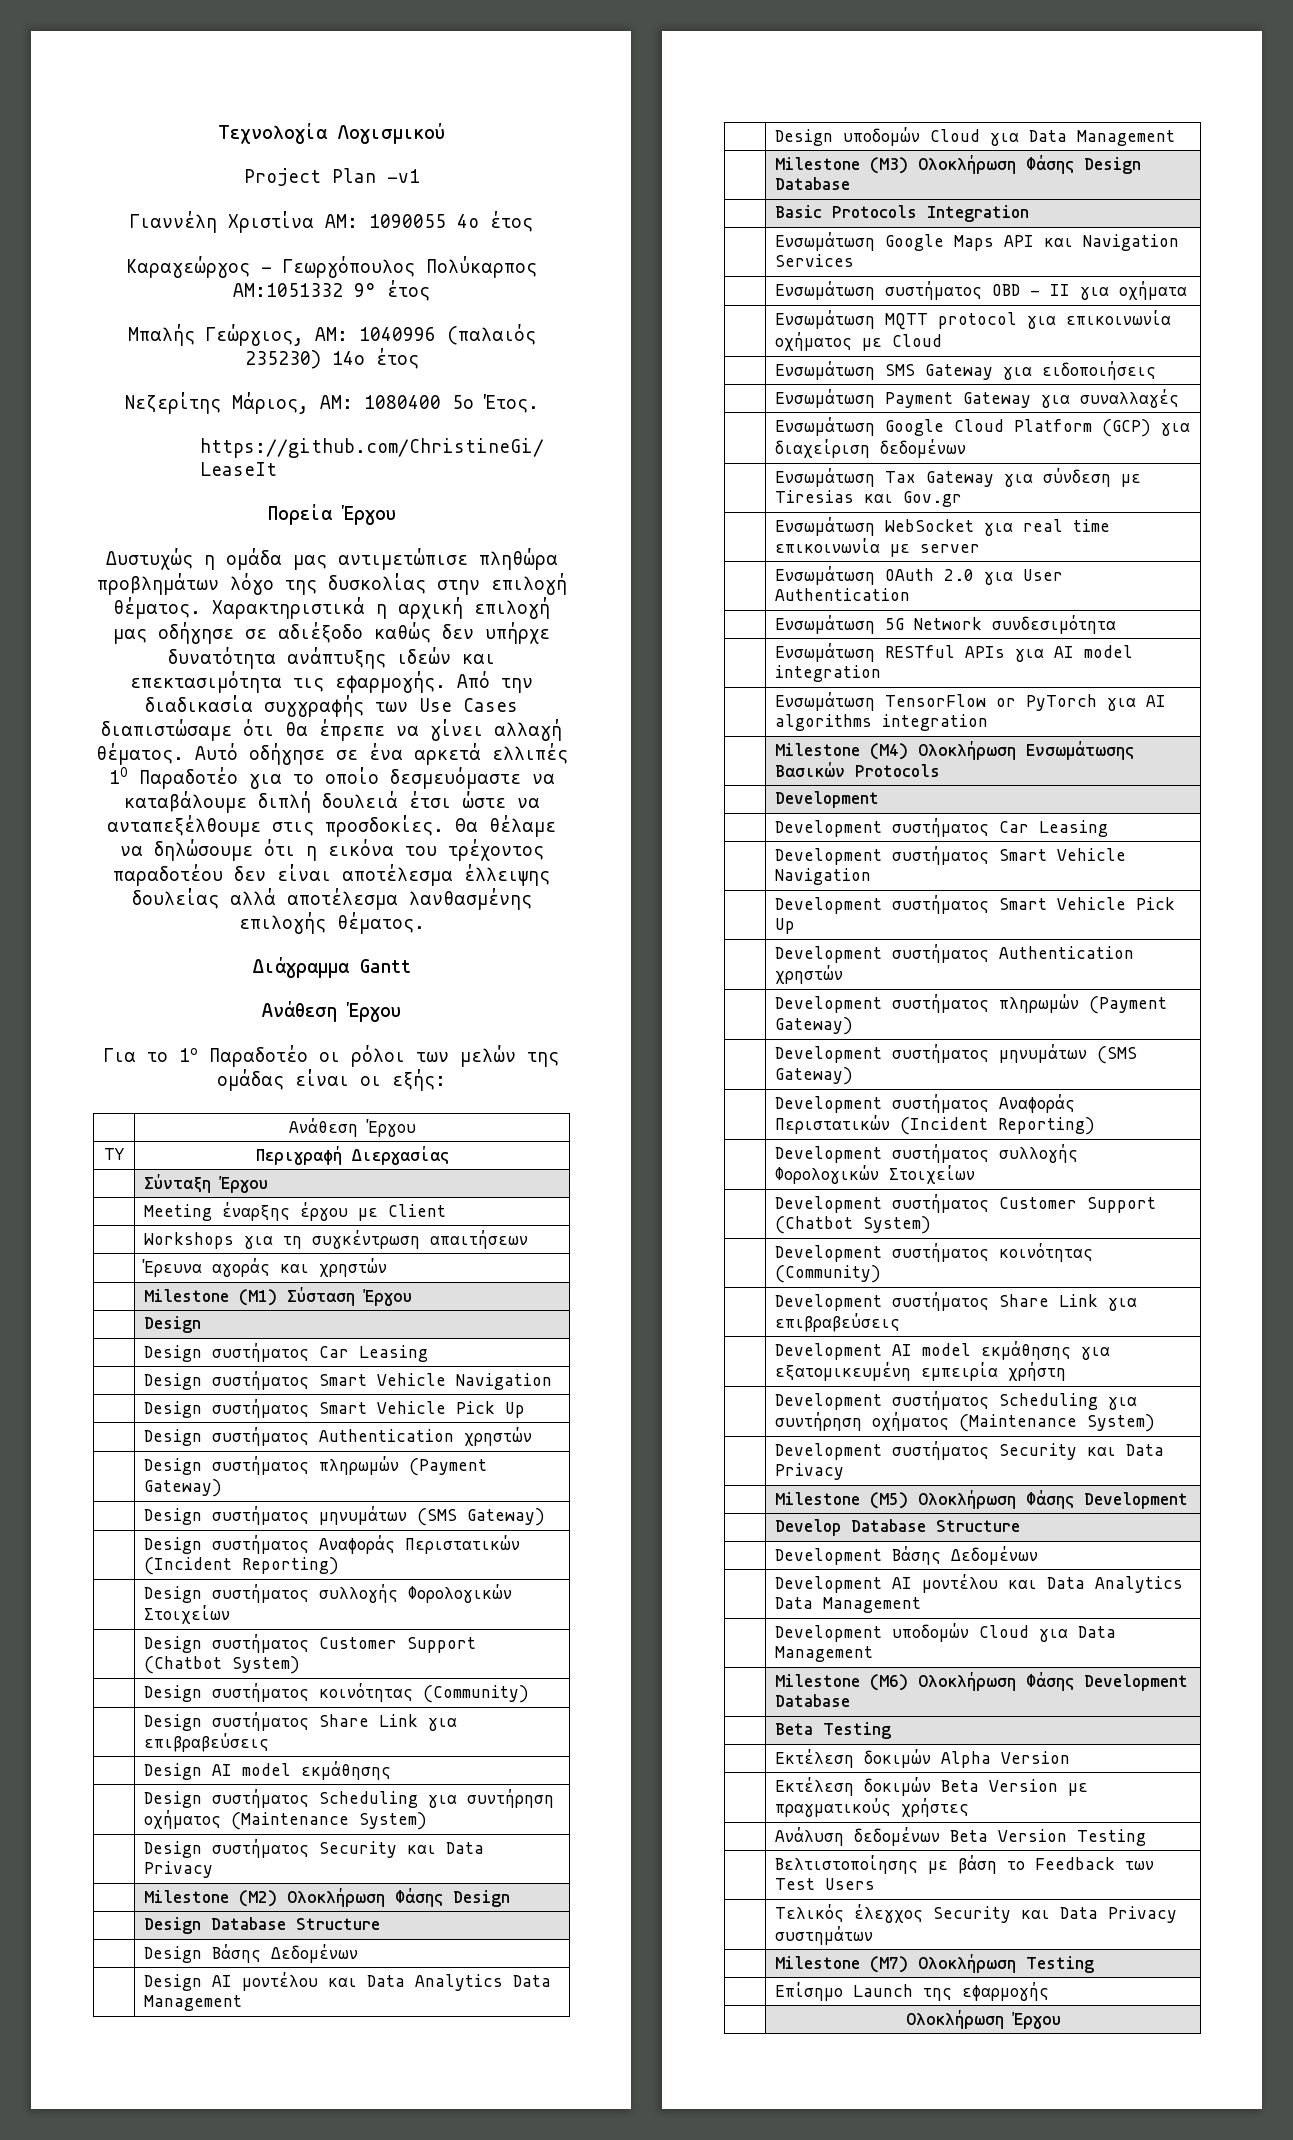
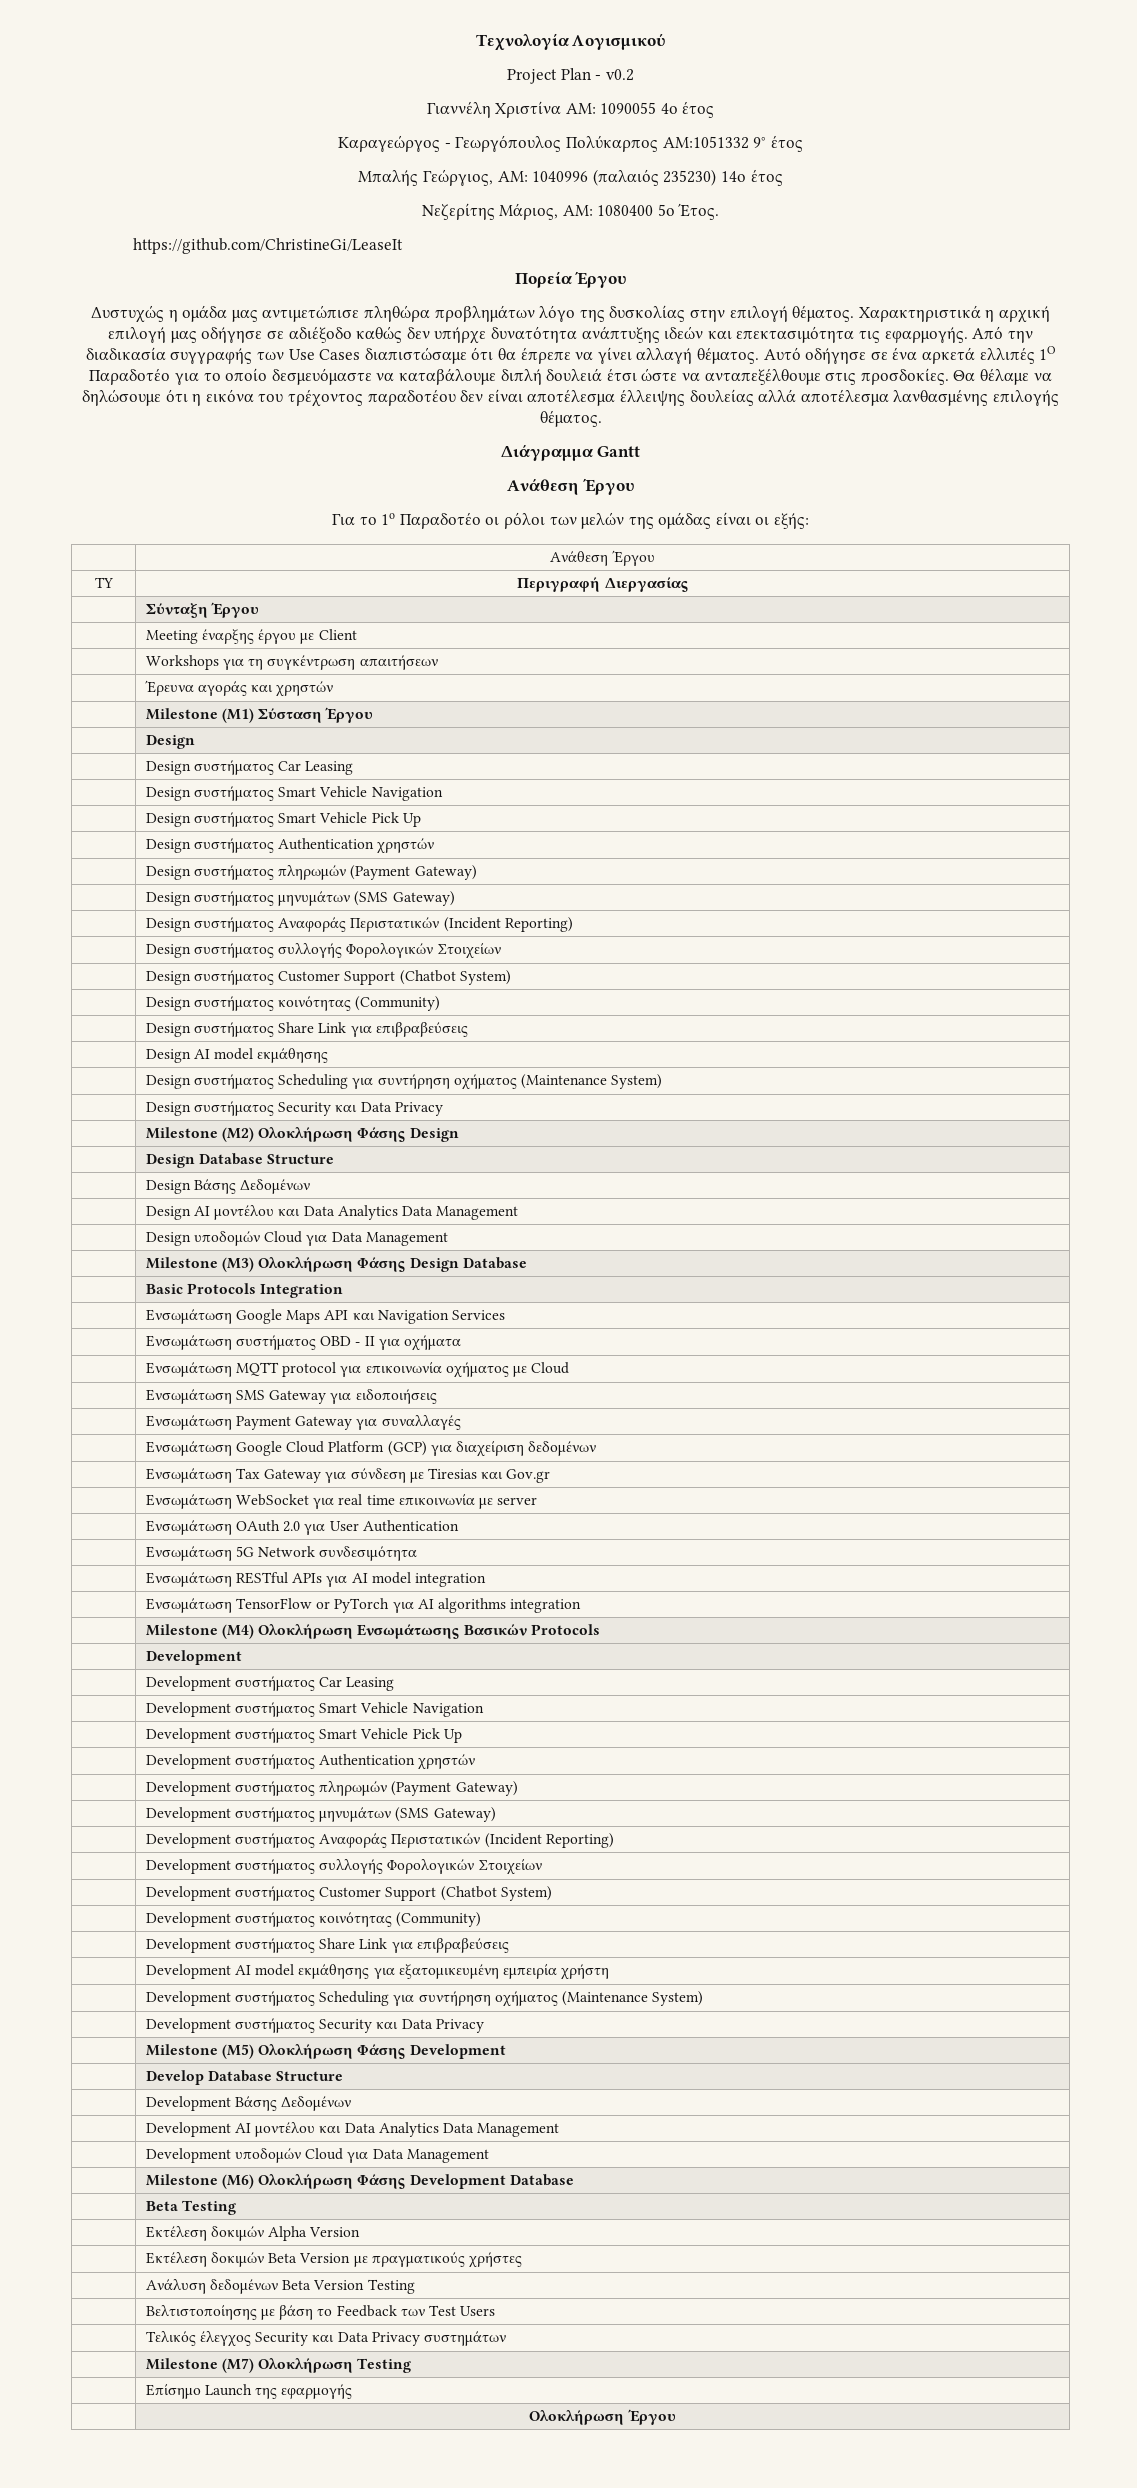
- Project Plan -v1
+ Project Plan - v0.2

